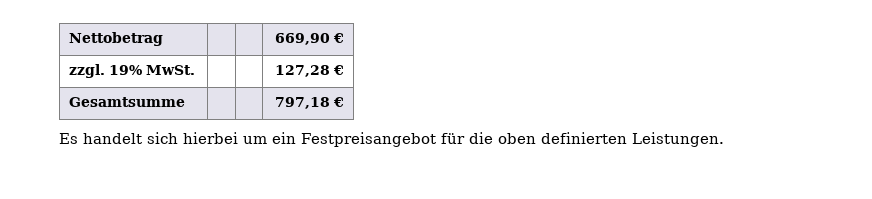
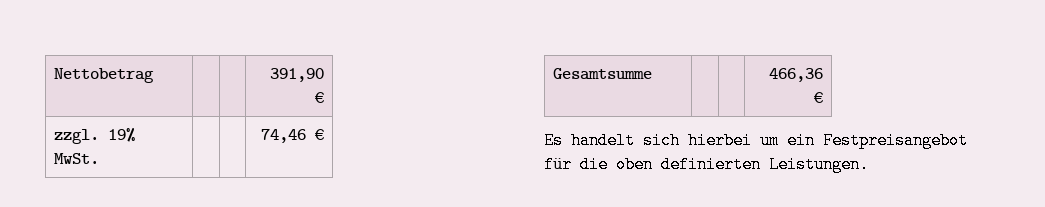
- Nettobetrag | | | 669,90 €
+ Nettobetrag | | | 391,90 €
- zzgl. 19% MwSt. | | | 127,28 €
+ zzgl. 19% MwSt. | | | 74,46 €
- Gesamtsumme | | | 797,18 €
+ Gesamtsumme | | | 466,36 €

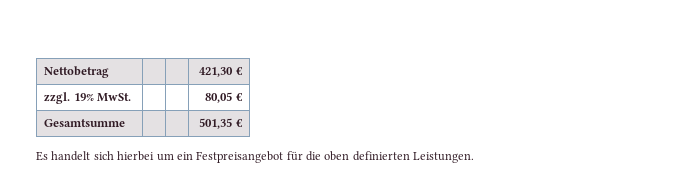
- Nettobetrag | | | 391,90 €
+ Nettobetrag | | | 421,30 €
- zzgl. 19% MwSt. | | | 74,46 €
+ zzgl. 19% MwSt. | | | 80,05 €
- Gesamtsumme | | | 466,36 €
+ Gesamtsumme | | | 501,35 €

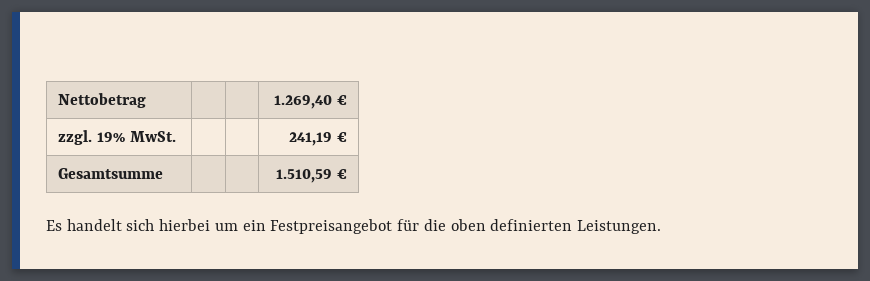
- Nettobetrag | | | 421,30 €
+ Nettobetrag | | | 1.269,40 €
- zzgl. 19% MwSt. | | | 80,05 €
+ zzgl. 19% MwSt. | | | 241,19 €
- Gesamtsumme | | | 501,35 €
+ Gesamtsumme | | | 1.510,59 €

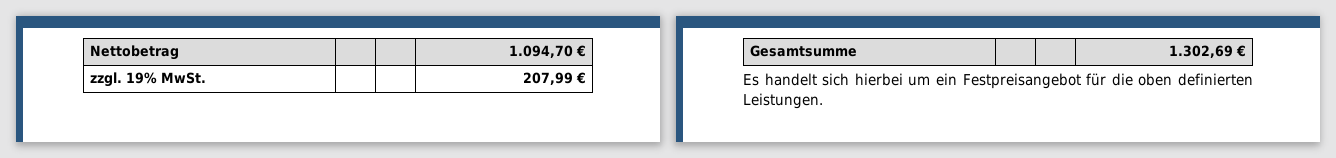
- Nettobetrag | | | 1.269,40 €
+ Nettobetrag | | | 1.094,70 €
- zzgl. 19% MwSt. | | | 241,19 €
+ zzgl. 19% MwSt. | | | 207,99 €
- Gesamtsumme | | | 1.510,59 €
+ Gesamtsumme | | | 1.302,69 €

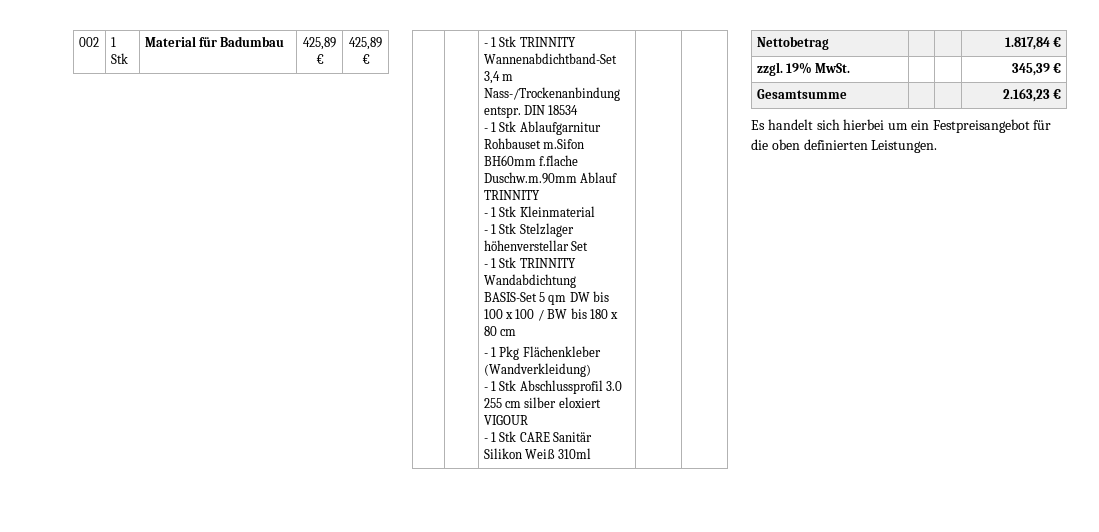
+ 002 | 1 Stk | Material für Badumbau | 425,89 € | 425,89 €
+ | | - 1 Stk TRINNITY Wannenabdichtband-Set 3,4 m Nass-/Trockenanbindung entspr. DIN 18534
+ - 1 Stk Ablaufgarnitur Rohbauset m.Sifon BH60mm f.flache Duschw.m.90mm Ablauf TRINNITY
+ - 1 Stk Kleinmaterial
+ - 1 Stk Stelzlager höhenverstellar Set
+ - 1 Stk TRINNITY Wandabdichtung BASIS-Set 5 qm DW bis 100 x 100 / BW bis 180 x 80 cm
+ - 1 Pkg Flächenkleber (Wandverkleidung)
+ - 1 Stk Abschlussprofil 3.0 255 cm silber eloxiert VIGOUR
+ - 1 Stk CARE Sanitär Silikon Weiß 310ml
- Nettobetrag | | | 1.094,70 €
+ Nettobetrag | | | 1.817,84 €
- zzgl. 19% MwSt. | | | 207,99 €
+ zzgl. 19% MwSt. | | | 345,39 €
- Gesamtsumme | | | 1.302,69 €
+ Gesamtsumme | | | 2.163,23 €

